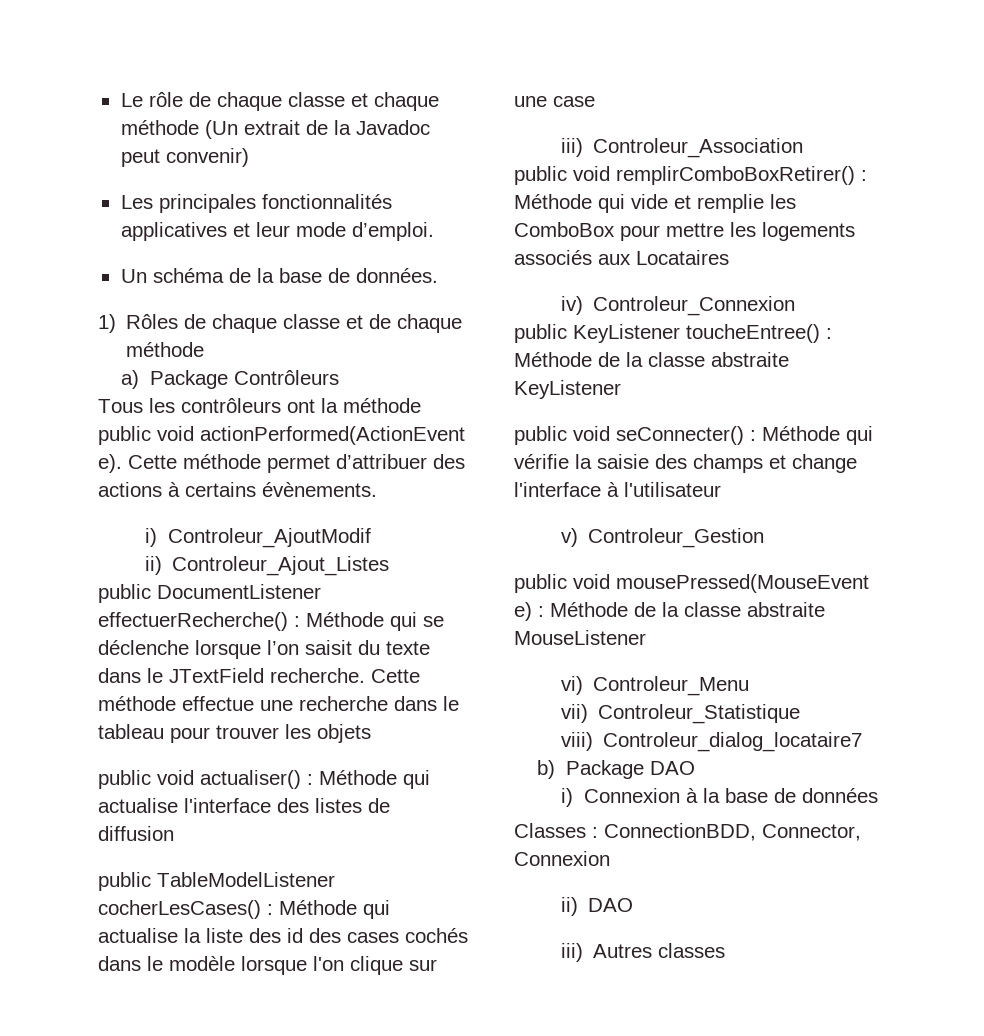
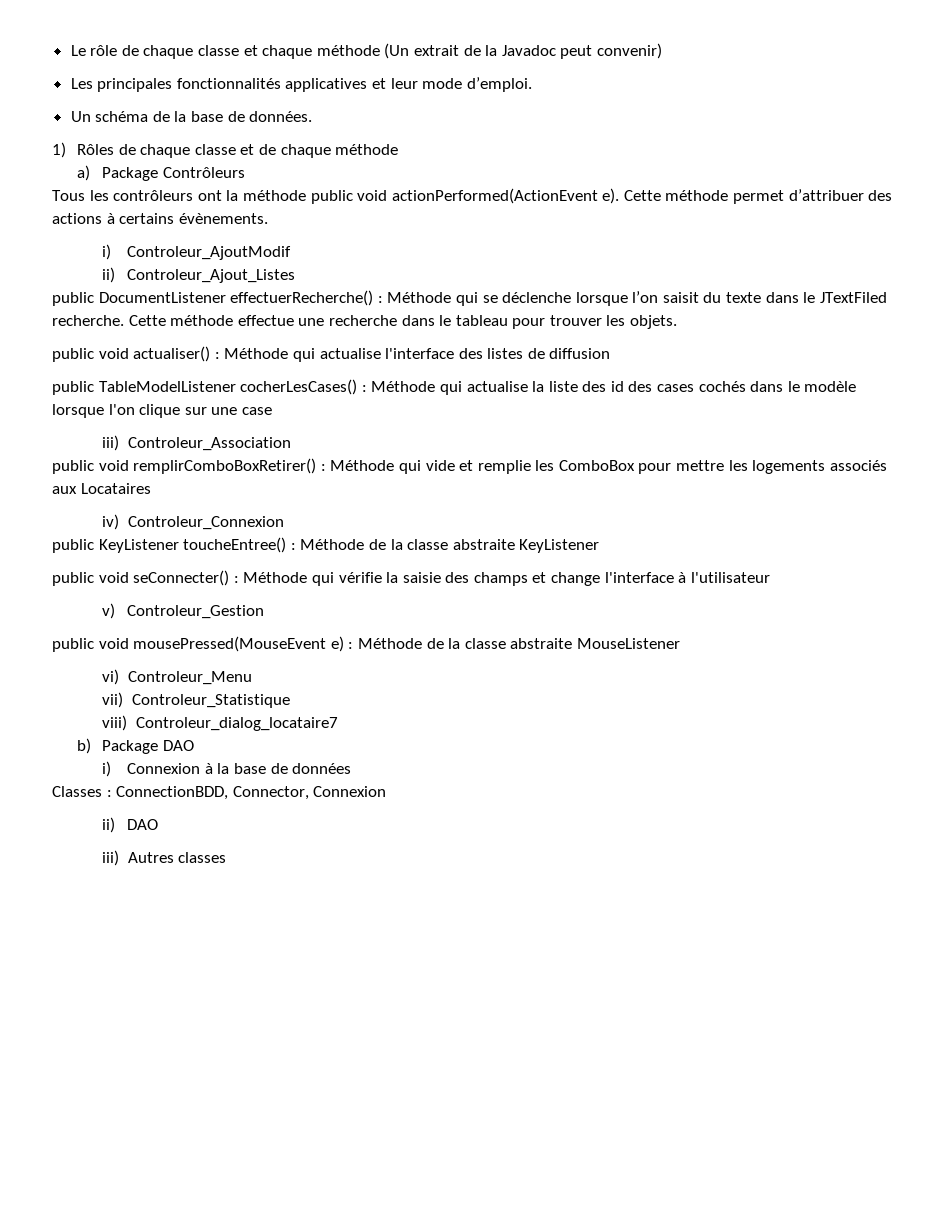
- public DocumentListener effectuerRecherche() : Méthode qui se déclenche lorsque l’on saisit du texte dans le JTextField recherche.
+ public DocumentListener effectuerRecherche() : Méthode qui se déclenche lorsque l’on saisit du texte dans le JTextFiled recherche.
- Cette méthode effectue une recherche dans le tableau pour trouver les objets
+ Cette méthode effectue une recherche dans le tableau pour trouver les objets.

